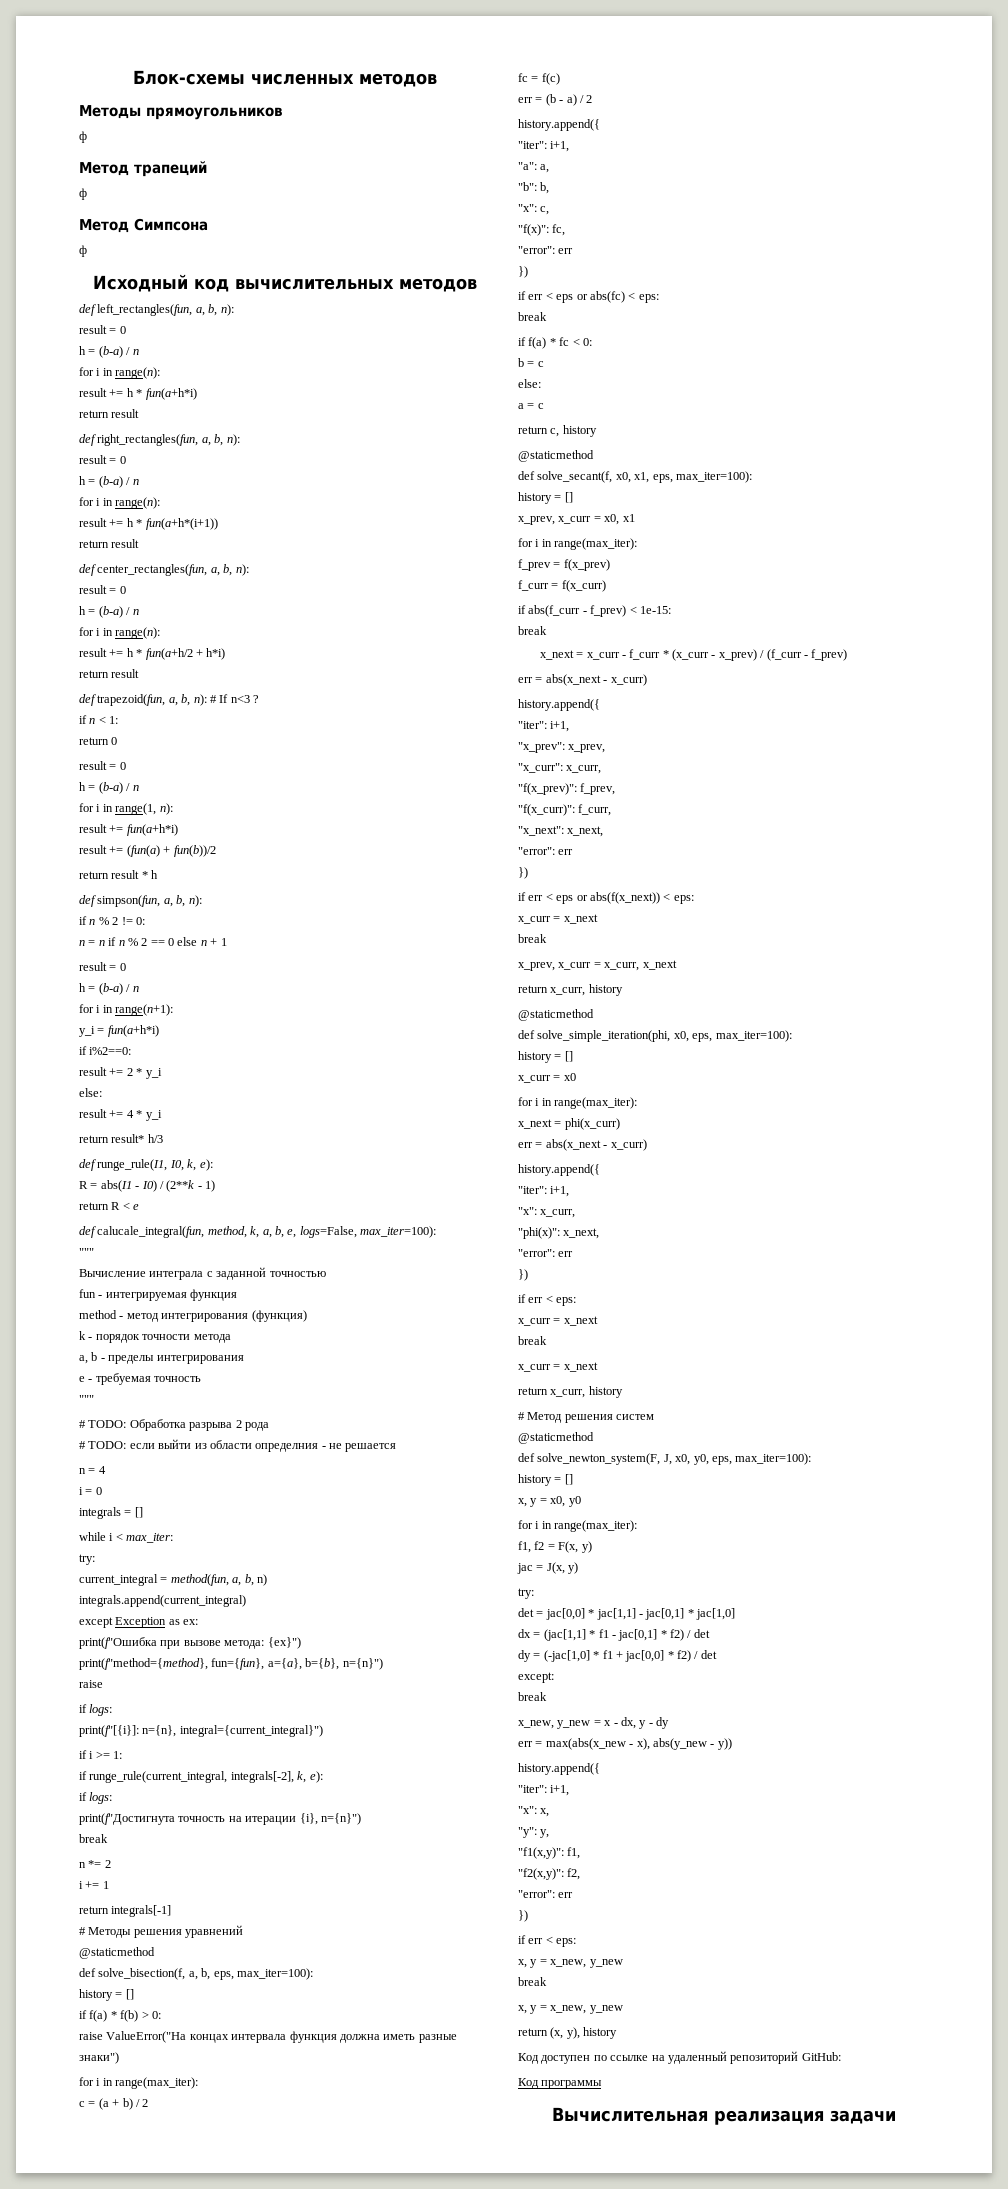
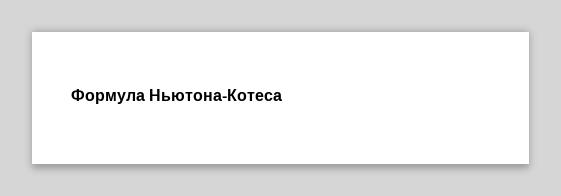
- Блок-схемы численных методов
- Методы прямоугольников
- ф
- Метод трапеций
- ф
- Метод Симпсона
- ф
- Исходный код вычислительных методов
- def left_rectangles(fun, a, b, n):
- result = 0
- h = (b-a) / n
- for i in range(n):
- result += h * fun(a+h*i)
- return result
- def right_rectangles(fun, a, b, n):
- result = 0
- h = (b-a) / n
- for i in range(n):
- result += h * fun(a+h*(i+1))
- return result
- def center_rectangles(fun, a, b, n):
- result = 0
- h = (b-a) / n
- for i in range(n):
- result += h * fun(a+h/2 + h*i)
- return result
- def trapezoid(fun, a, b, n): # If n<3 ?
- if n < 1:
- return 0
- result = 0
- h = (b-a) / n
- for i in range(1, n):
- result += fun(a+h*i)
- result += (fun(a) + fun(b))/2
- return result * h
- def simpson(fun, a, b, n):
- if n % 2 != 0:
- n = n if n % 2 == 0 else n + 1
- result = 0
- h = (b-a) / n
- for i in range(n+1):
- y_i = fun(a+h*i)
- if i%2==0:
- result += 2 * y_i
- else:
- result += 4 * y_i
- return result* h/3
- def runge_rule(I1, I0, k, e):
- R = abs(I1 - I0) / (2**k - 1)
- return R < e
- def calucale_integral(fun, method, k, a, b, e, logs=False, max_iter=100):
- """
- Вычисление интеграла с заданной точностью
- fun - интегрируемая функция
- method - метод интегрирования (функция)
- k - порядок точности метода
- a, b - пределы интегрирования
- e - требуемая точность
- """
- # TODO: Обработка разрыва 2 рода
- # TODO: если выйти из области определния - не решается
- n = 4
- i = 0
- integrals = []
- while i < max_iter:
- try:
- current_integral = method(fun, a, b, n)
- integrals.append(current_integral)
- except Exception as ex:
- print(f"Ошибка при вызове метода: {ex}")
- print(f"method={method}, fun={fun}, a={a}, b={b}, n={n}")
- raise
- if logs:
- print(f"[{i}]: n={n}, integral={current_integral}")
- if i >= 1:
- if runge_rule(current_integral, integrals[-2], k, e):
- if logs:
- print(f"Достигнута точность на итерации {i}, n={n}")
- break
- n *= 2
- i += 1
- return integrals[-1]
- # Методы решения уравнений
- @staticmethod
- def solve_bisection(f, a, b, eps, max_iter=100):
- history = []
- if f(a) * f(b) > 0:
- raise ValueError("На концах интервала функция должна иметь разные знаки")
- for i in range(max_iter):
- c = (a + b) / 2
- fc = f(c)
- err = (b - a) / 2
- history.append({
- "iter": i+1,
- "a": a,
- "b": b,
- "x": c,
- "f(x)": fc,
- "error": err
- })
- if err < eps or abs(fc) < eps:
- break
- if f(a) * fc < 0:
- b = c
- else:
- a = c
- return c, history
- @staticmethod
- def solve_secant(f, x0, x1, eps, max_iter=100):
- history = []
- x_prev, x_curr = x0, x1
- for i in range(max_iter):
- f_prev = f(x_prev)
- f_curr = f(x_curr)
- if abs(f_curr - f_prev) < 1e-15:
- break
- x_next = x_curr - f_curr * (x_curr - x_prev) / (f_curr - f_prev)
- err = abs(x_next - x_curr)
- history.append({
- "iter": i+1,
- "x_prev": x_prev,
- "x_curr": x_curr,
- "f(x_prev)": f_prev,
- "f(x_curr)": f_curr,
- "x_next": x_next,
- "error": err
- })
- if err < eps or abs(f(x_next)) < eps:
- x_curr = x_next
- break
- x_prev, x_curr = x_curr, x_next
- return x_curr, history
- @staticmethod
- def solve_simple_iteration(phi, x0, eps, max_iter=100):
- history = []
- x_curr = x0
- for i in range(max_iter):
- x_next = phi(x_curr)
- err = abs(x_next - x_curr)
- history.append({
- "iter": i+1,
- "x": x_curr,
- "phi(x)": x_next,
- "error": err
- })
- if err < eps:
- x_curr = x_next
- break
- x_curr = x_next
- return x_curr, history
- # Метод решения систем
- @staticmethod
- def solve_newton_system(F, J, x0, y0, eps, max_iter=100):
- history = []
- x, y = x0, y0
- for i in range(max_iter):
- f1, f2 = F(x, y)
- jac = J(x, y)
- try:
- det = jac[0,0] * jac[1,1] - jac[0,1] * jac[1,0]
- dx = (jac[1,1] * f1 - jac[0,1] * f2) / det
- dy = (-jac[1,0] * f1 + jac[0,0] * f2) / det
- except:
- break
- x_new, y_new = x - dx, y - dy
- err = max(abs(x_new - x), abs(y_new - y))
- history.append({
- "iter": i+1,
- "x": x,
- "y": y,
- "f1(x,y)": f1,
- "f2(x,y)": f2,
- "error": err
- })
- if err < eps:
- x, y = x_new, y_new
- break
- x, y = x_new, y_new
- return (x, y), history
- Код доступен по ссылке на удаленный репозиторий GitHub:
- Код программы
- Вычислительная реализация задачи
+ Формула Ньютона-Котеса

